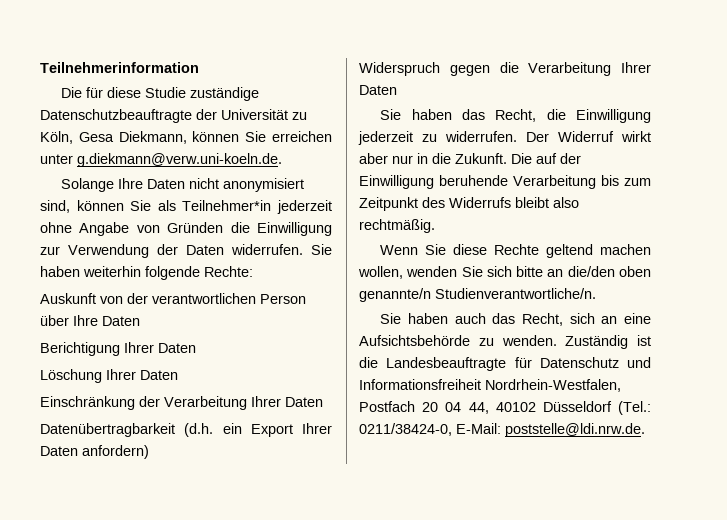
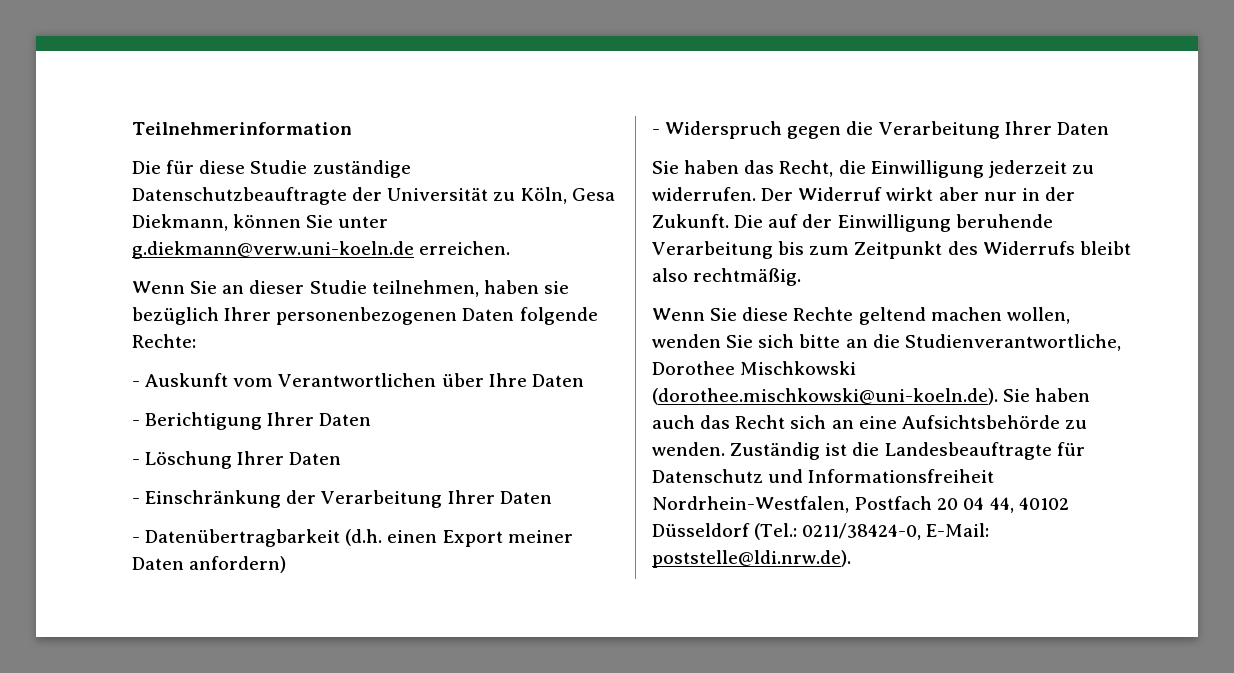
- Die für diese Studie zuständige Datenschutzbeauftragte der Universität zu Köln, Gesa Diekmann, können Sie erreichen unter g.diekmann@verw.uni-koeln.de.
- Solange Ihre Daten nicht anonymisiert sind, können Sie als Teilnehmer*in jederzeit ohne Angabe von Gründen die Einwilligung zur Verwendung der Daten widerrufen. Sie haben weiterhin folgende Rechte:
- Auskunft von der verantwortlichen Person über Ihre Daten
+ Die für diese Studie zuständige Datenschutzbeauftragte der Universität zu Köln, Gesa Diekmann, können Sie unter g.diekmann@verw.uni-koeln.de erreichen.
+ Wenn Sie an dieser Studie teilnehmen, haben sie bezüglich Ihrer personenbezogenen Daten folgende Rechte:
+ - Auskunft vom Verantwortlichen über Ihre Daten
- Berichtigung Ihrer Daten
+ - Berichtigung Ihrer Daten
- Löschung Ihrer Daten
+ - Löschung Ihrer Daten
- Einschränkung der Verarbeitung Ihrer Daten
+ - Einschränkung der Verarbeitung Ihrer Daten
- Datenübertragbarkeit (d.h. ein Export Ihrer Daten anfordern)
+ - Datenübertragbarkeit (d.h. einen Export meiner Daten anfordern)
- Widerspruch gegen die Verarbeitung Ihrer Daten
+ - Widerspruch gegen die Verarbeitung Ihrer Daten
- Der Widerruf wirkt aber nur in die Zukunft.
+ Der Widerruf wirkt aber nur in der Zukunft.
- Wenn Sie diese Rechte geltend machen wollen, wenden Sie sich bitte an die/den oben genannte/n Studienverantwortliche/n.
- Sie haben auch das Recht, sich an eine Aufsichtsbehörde zu wenden.
+ Wenn Sie diese Rechte geltend machen wollen, wenden Sie sich bitte an die Studienverantwortliche, Dorothee Mischkowski (dorothee.mischkowski@uni-koeln.de). Sie haben auch das Recht sich an eine Aufsichtsbehörde zu wenden.
- Zuständig ist die Landesbeauftragte für Datenschutz und Informationsfreiheit Nordrhein-Westfalen, Postfach 20 04 44, 40102 Düsseldorf (Tel.: 0211/38424-0, E-Mail: poststelle@ldi.nrw.de.
+ Zuständig ist die Landesbeauftragte für Datenschutz und Informationsfreiheit Nordrhein-Westfalen, Postfach 20 04 44, 40102 Düsseldorf (Tel.: 0211/38424-0, E-Mail: poststelle@ldi.nrw.de).

